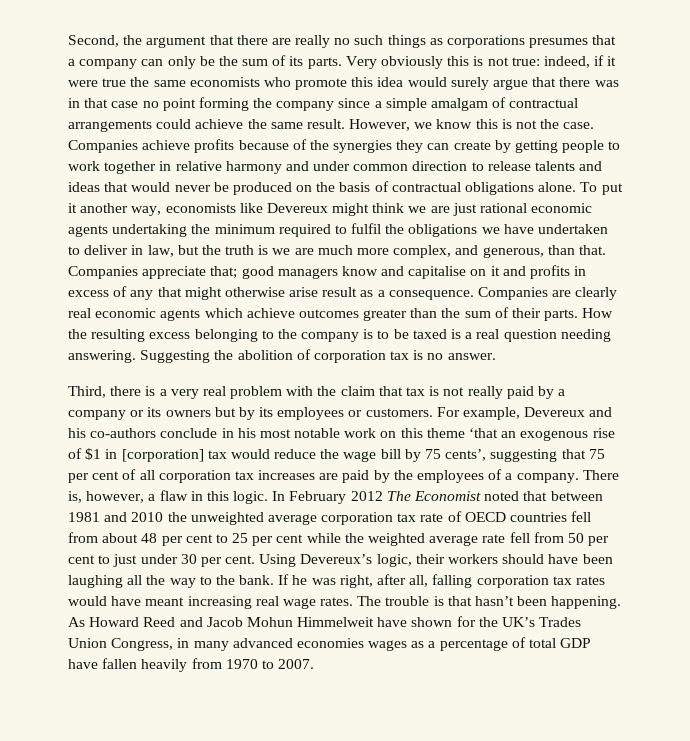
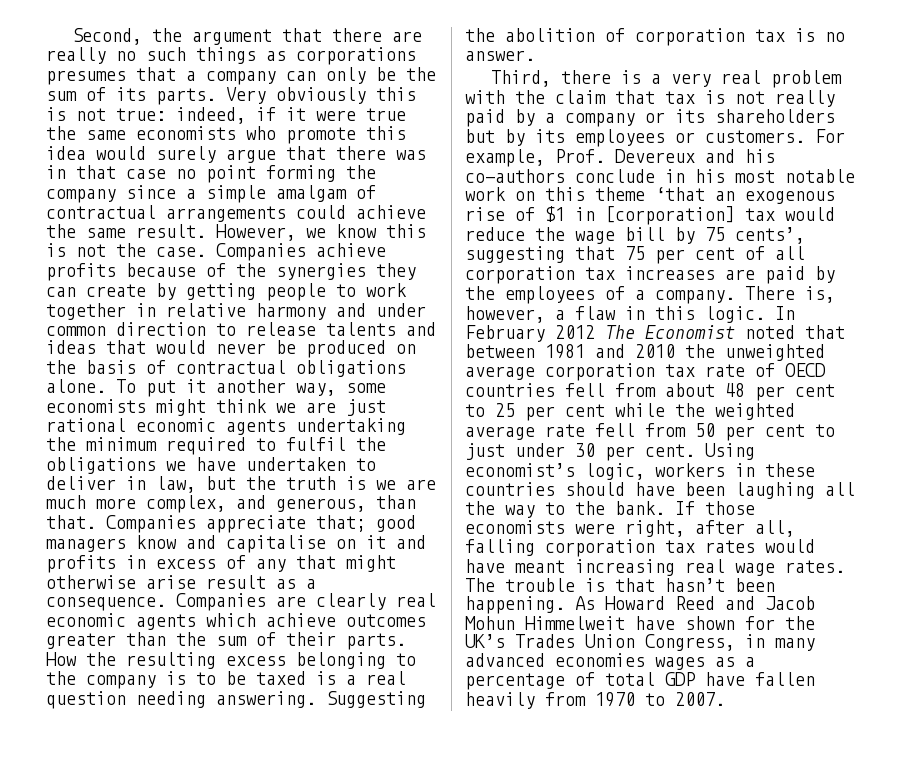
- To put it another way, economists like Devereux might think we are just rational economic agents undertaking the minimum required to fulfil the obligations we have undertaken to deliver in law, but the truth is we are much more complex, and generous, than that.
+ To put it another way, some economists might think we are just rational economic agents undertaking the minimum required to fulfil the obligations we have undertaken to deliver in law, but the truth is we are much more complex, and generous, than that.
- Third, there is a very real problem with the claim that tax is not really paid by a company or its owners but by its employees or customers.
+ Third, there is a very real problem with the claim that tax is not really paid by a company or its shareholders but by its employees or customers.
- For example, Devereux and his co-authors conclude in his most notable work on this theme ‘that an exogenous rise of $1 in [corporation] tax would reduce the wage bill by 75 cents’, suggesting that 75 per cent of all corporation tax increases are paid by the employees of a company.
+ For example, Prof. Devereux and his co-authors conclude in his most notable work on this theme ‘that an exogenous rise of $1 in [corporation] tax would reduce the wage bill by 75 cents’, suggesting that 75 per cent of all corporation tax increases are paid by the employees of a company.
- Using Devereux’s logic, their workers should have been laughing all the way to the bank.
+ Using economist’s logic, workers in these countries should have been laughing all the way to the bank.
- If he was right, after all, falling corporation tax rates would have meant increasing real wage rates.
+ If those economists were right, after all, falling corporation tax rates would have meant increasing real wage rates.

